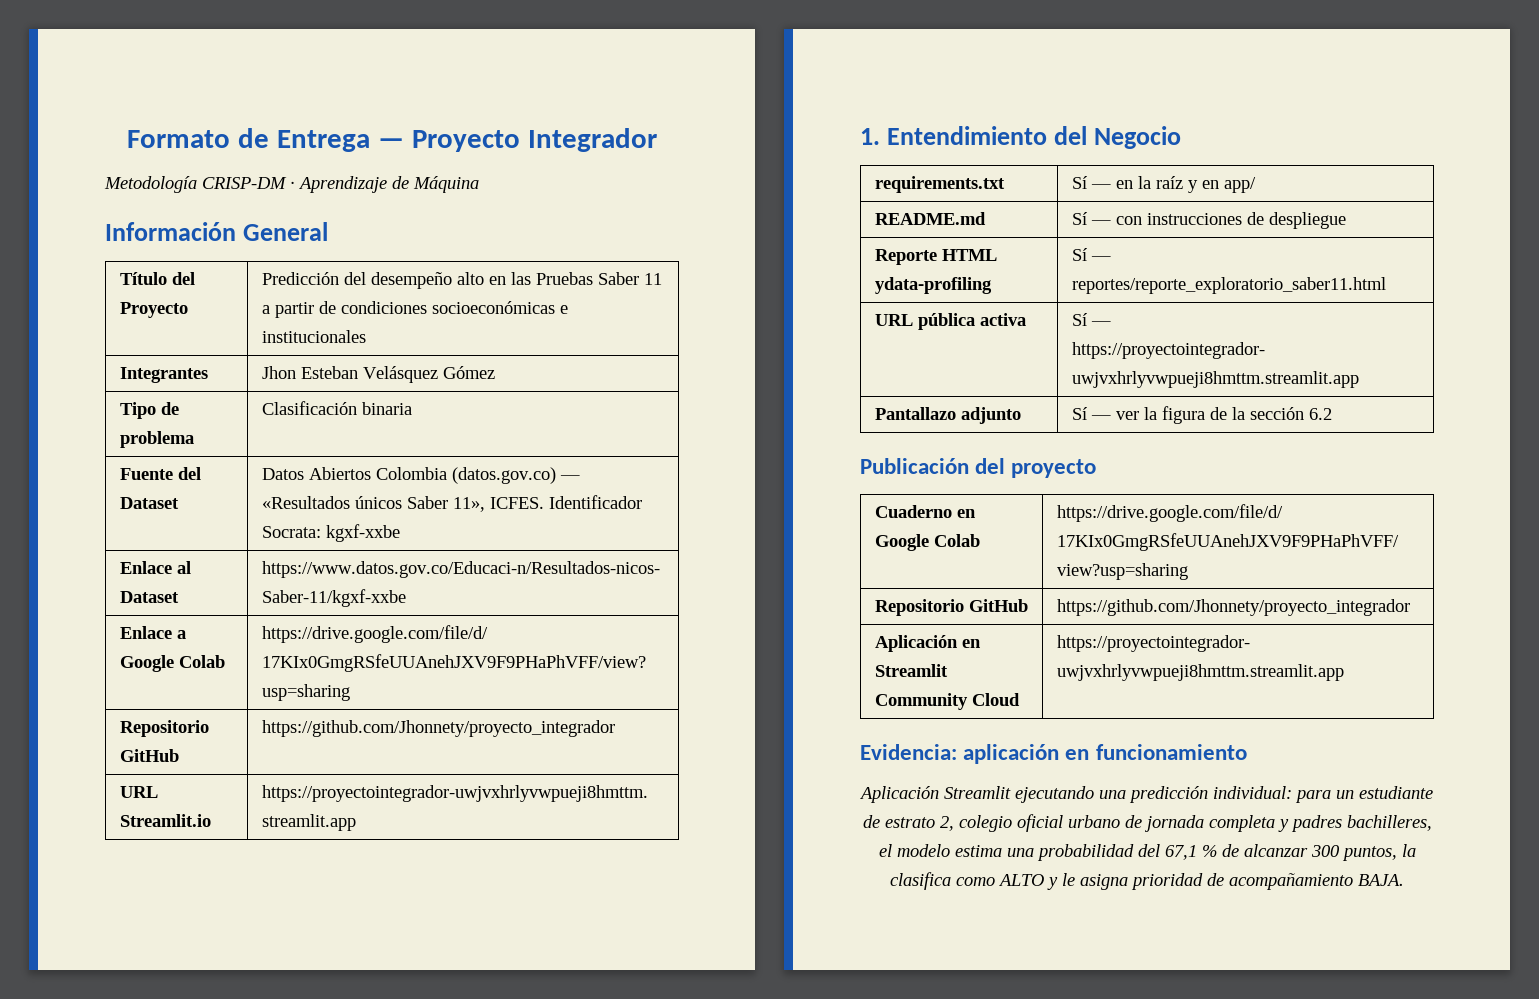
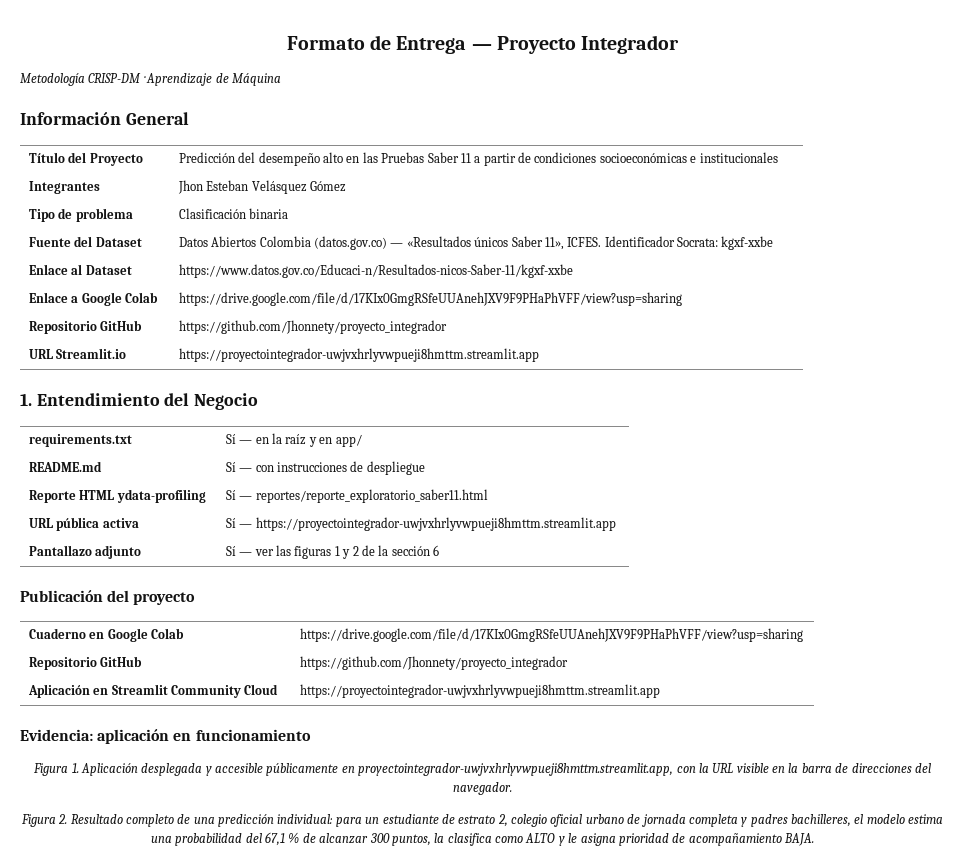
- Pantallazo adjunto | Sí — ver la figura de la sección 6.2
+ Pantallazo adjunto | Sí — ver las figuras 1 y 2 de la sección 6
- Aplicación Streamlit ejecutando una predicción individual: para un estudiante de estrato 2, colegio oficial urbano de jornada completa y padres bachilleres, el modelo estima una probabilidad del 67,1 % de alcanzar 300 puntos, la clasifica como ALTO y le asigna prioridad de acompañamiento BAJA.
+ Figura 1. Aplicación desplegada y accesible públicamente en proyectointegrador-uwjvxhrlyvwpueji8hmttm.streamlit.app, con la URL visible en la barra de direcciones del navegador.
+ Figura 2. Resultado completo de una predicción individual: para un estudiante de estrato 2, colegio oficial urbano de jornada completa y padres bachilleres, el modelo estima una probabilidad del 67,1 % de alcanzar 300 puntos, la clasifica como ALTO y le asigna prioridad de acompañamiento BAJA.

